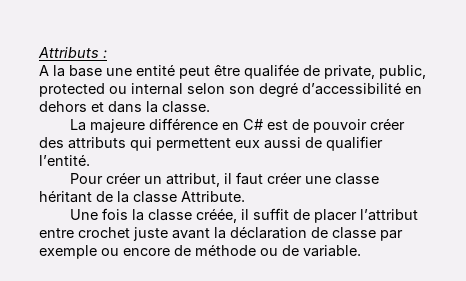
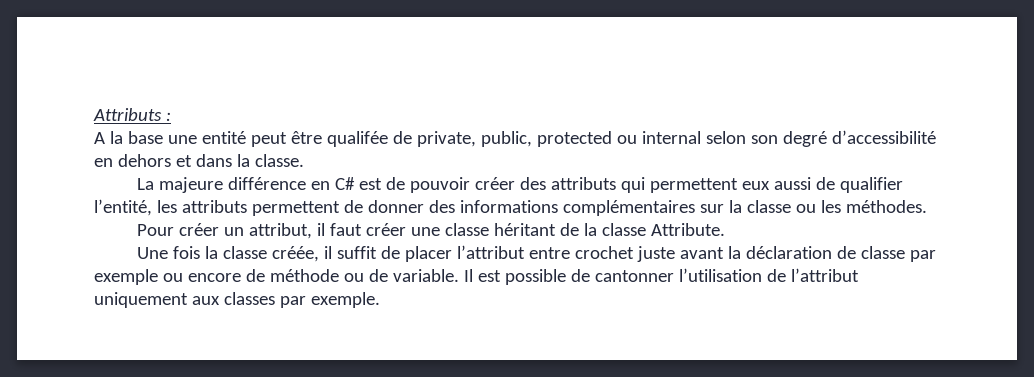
- La majeure différence en C# est de pouvoir créer des attributs qui permettent eux aussi de qualifier l’entité.
+ La majeure différence en C# est de pouvoir créer des attributs qui permettent eux aussi de qualifier l’entité, les attributs permettent de donner des informations complémentaires sur la classe ou les méthodes.
+ Il est possible de cantonner l’utilisation de l’attribut uniquement aux classes par exemple.

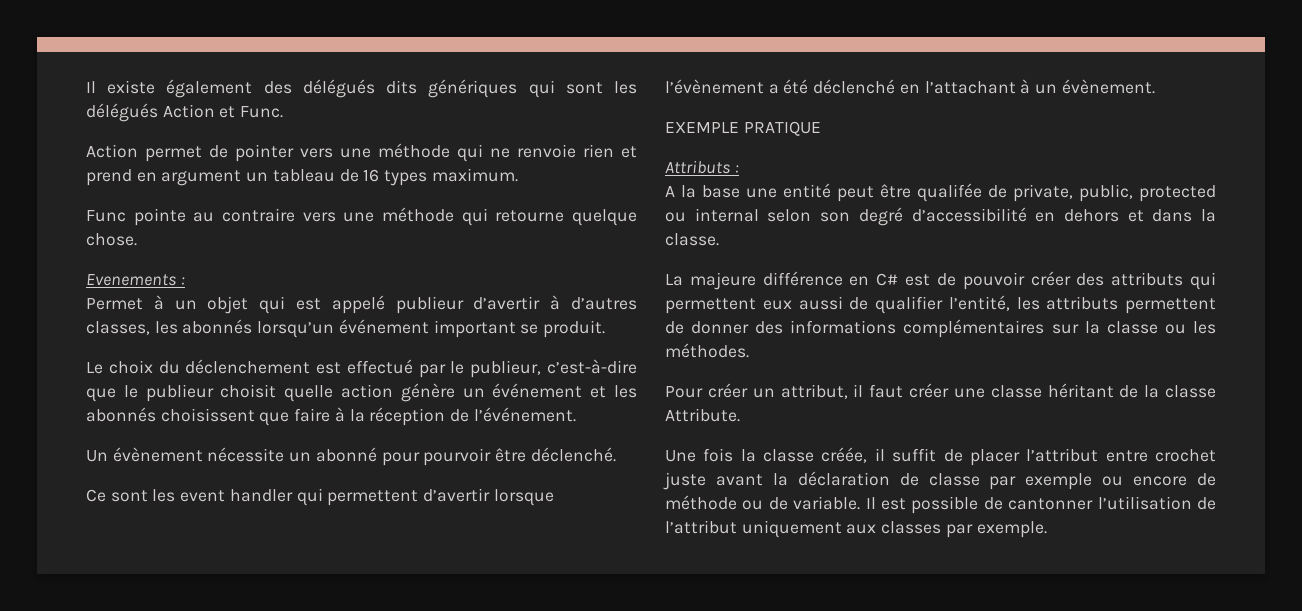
+ Il existe également des délégués dits génériques qui sont les délégués Action et Func.
+ Action permet de pointer vers une méthode qui ne renvoie rien et prend en argument un tableau de 16 types maximum.
+ Func pointe au contraire vers une méthode qui retourne quelque chose.
+ Evenements :
+ Permet à un objet qui est appelé publieur d’avertir à d’autres classes, les abonnés lorsqu’un événement important se produit.
+ Le choix du déclenchement est effectué par le publieur, c’est-à-dire que le publieur choisit quelle action génère un événement et les abonnés choisissent que faire à la réception de l’événement.
+ Un évènement nécessite un abonné pour pourvoir être déclenché.
+ Ce sont les event handler qui permettent d’avertir lorsque l’évènement a été déclenché en l’attachant à un évènement.
+ EXEMPLE PRATIQUE

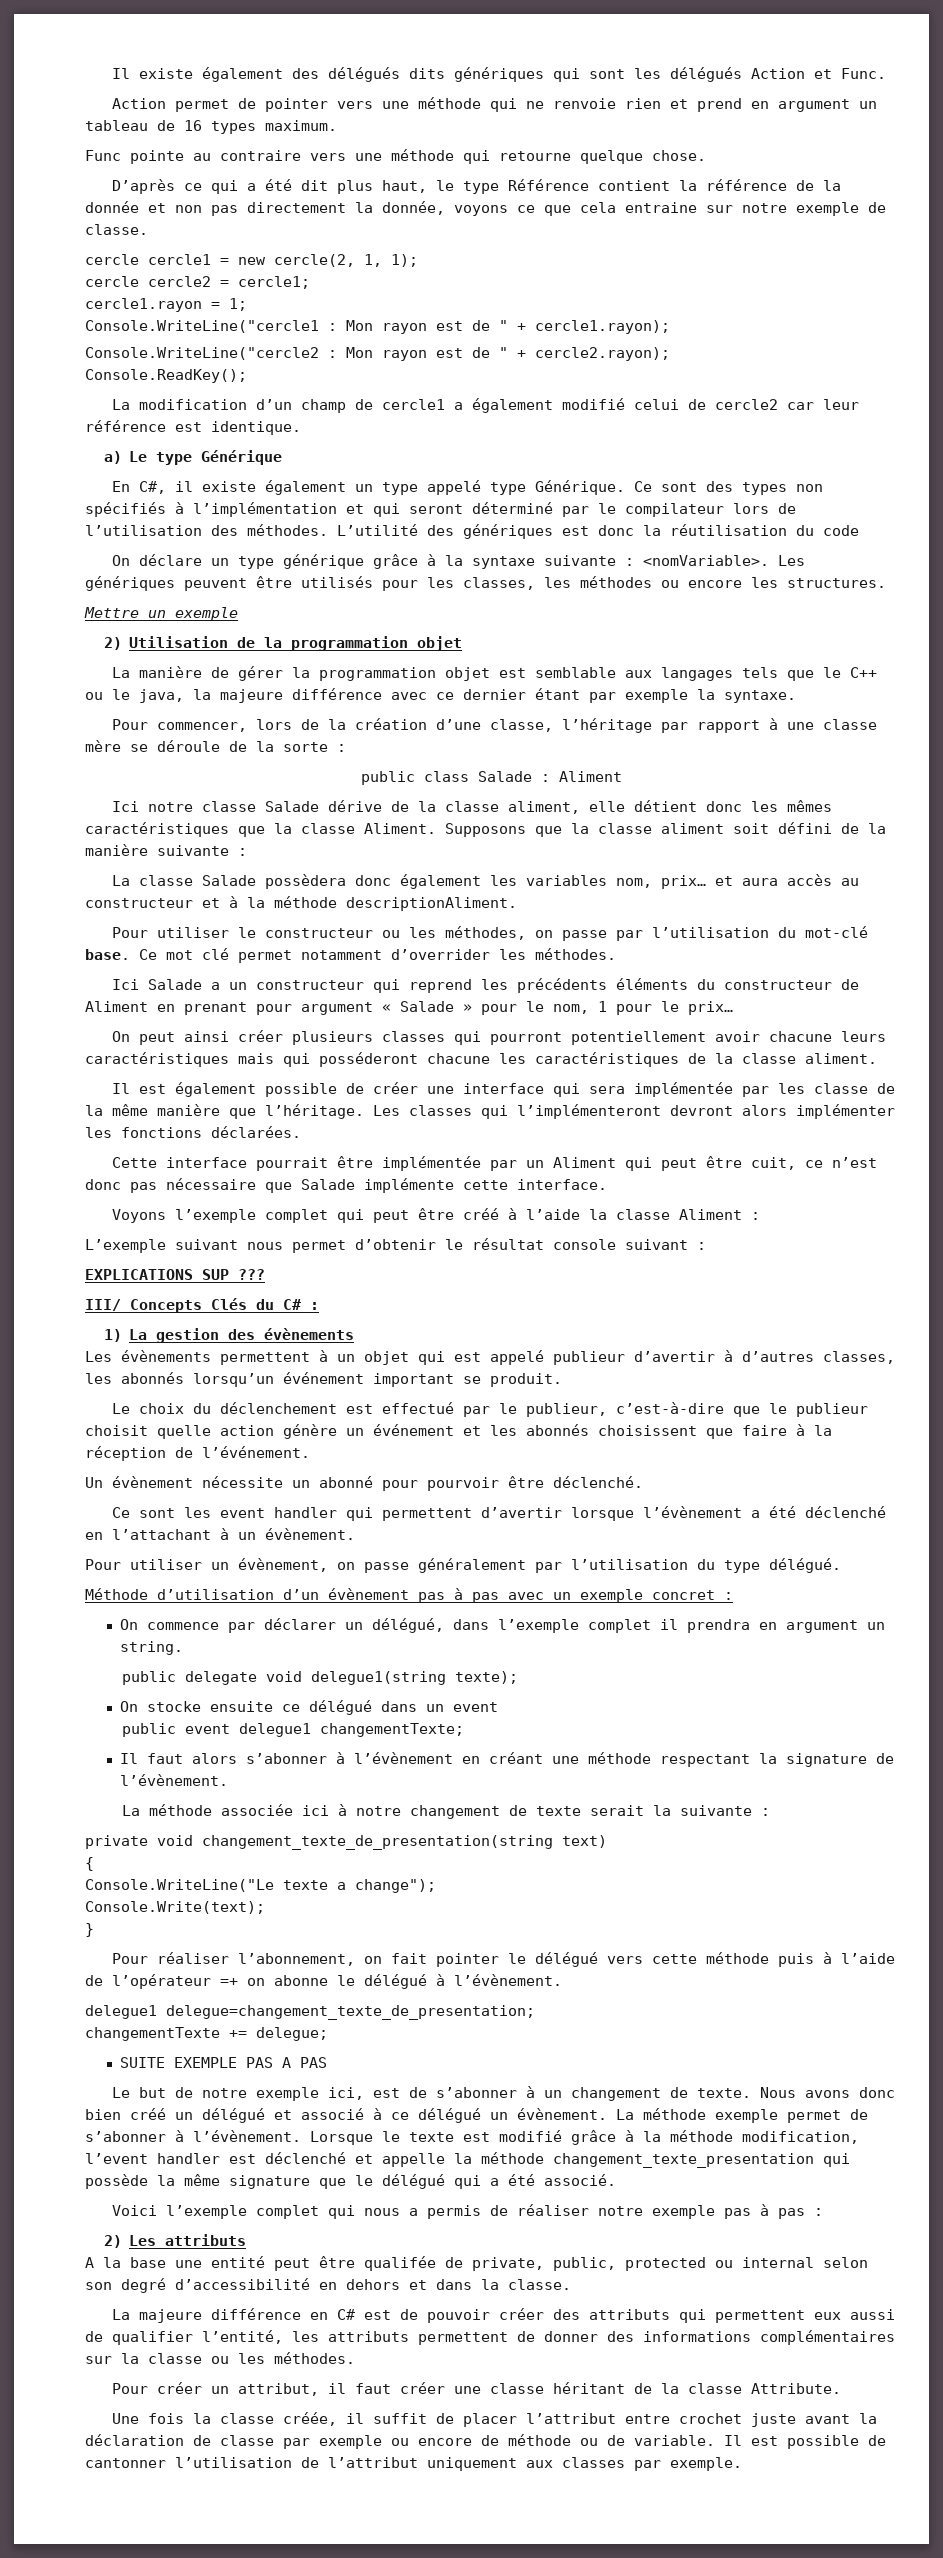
- Evenements :
- Permet à un objet qui est appelé publieur d’avertir à d’autres classes, les abonnés lorsqu’un événement important se produit.
+ D’après ce qui a été dit plus haut, le type Référence contient la référence de la donnée et non pas directement la donnée, voyons ce que cela entraine sur notre exemple de classe.
+ cercle cercle1 = new cercle(2, 1, 1);
+ cercle cercle2 = cercle1;
+ cercle1.rayon = 1;
+ Console.WriteLine("cercle1 : Mon rayon est de " + cercle1.rayon);
+ Console.WriteLine("cercle2 : Mon rayon est de " + cercle2.rayon);
+ Console.ReadKey();
+ La modification d’un champ de cercle1 a également modifié celui de cercle2 car leur référence est identique.
+ a) Le type Générique
+ En C#, il existe également un type appelé type Générique. Ce sont des types non spécifiés à l’implémentation et qui seront déterminé par le compilateur lors de l’utilisation des méthodes. L’utilité des génériques est donc la réutilisation du code
+ On déclare un type générique grâce à la syntaxe suivante : <nomVariable>. Les génériques peuvent être utilisés pour les classes, les méthodes ou encore les structures.
+ Mettre un exemple
+ 2) Utilisation de la programmation objet
+ La manière de gérer la programmation objet est semblable aux langages tels que le C++ ou le java, la majeure différence avec ce dernier étant par exemple la syntaxe.
+ Pour commencer, lors de la création d’une classe, l’héritage par rapport à une classe mère se déroule de la sorte :
+ public class Salade : Aliment
+ Ici notre classe Salade dérive de la classe aliment, elle détient donc les mêmes caractéristiques que la classe Aliment. Supposons que la classe aliment soit défini de la manière suivante :
+ La classe Salade possèdera donc également les variables nom, prix… et aura accès au constructeur et à la méthode descriptionAliment.
+ Pour utiliser le constructeur ou les méthodes, on passe par l’utilisation du mot-clé base. Ce mot clé permet notamment d’overrider les méthodes.
+ Ici Salade a un constructeur qui reprend les précédents éléments du constructeur de Aliment en prenant pour argument « Salade » pour le nom, 1 pour le prix…
+ On peut ainsi créer plusieurs classes qui pourront potentiellement avoir chacune leurs caractéristiques mais qui posséderont chacune les caractéristiques de la classe aliment.
+ Il est également possible de créer une interface qui sera implémentée par les classe de la même manière que l’héritage. Les classes qui l’implémenteront devront alors implémenter les fonctions déclarées.
+ Cette interface pourrait être implémentée par un Aliment qui peut être cuit, ce n’est donc pas nécessaire que Salade implémente cette interface.
+ Voyons l’exemple complet qui peut être créé à l’aide la classe Aliment :
+ L’exemple suivant nous permet d’obtenir le résultat console suivant :
+ EXPLICATIONS SUP ???
+ III/ Concepts Clés du C# :
+ 1) La gestion des évènements
+ Les évènements permettent à un objet qui est appelé publieur d’avertir à d’autres classes, les abonnés lorsqu’un événement important se produit.
- EXEMPLE PRATIQUE
- Attributs :
+ Pour utiliser un évènement, on passe généralement par l’utilisation du type délégué.
+ Méthode d’utilisation d’un évènement pas à pas avec un exemple concret :
+ On commence par déclarer un délégué, dans l’exemple complet il prendra en argument un string.
+ public delegate void delegue1(string texte);
+ On stocke ensuite ce délégué dans un event
+ public event delegue1 changementTexte;
+ Il faut alors s’abonner à l’évènement en créant une méthode respectant la signature de l’évènement.
+ La méthode associée ici à notre changement de texte serait la suivante :
+ private void changement_texte_de_presentation(string text)
+ {
+ Console.WriteLine("Le texte a change");
+ Console.Write(text);
+ }
+ Pour réaliser l’abonnement, on fait pointer le délégué vers cette méthode puis à l’aide de l’opérateur =+ on abonne le délégué à l’évènement.
+ delegue1 delegue=changement_texte_de_presentation;
+ changementTexte += delegue;
+ SUITE EXEMPLE PAS A PAS
+ Le but de notre exemple ici, est de s’abonner à un changement de texte. Nous avons donc bien créé un délégué et associé à ce délégué un évènement. La méthode exemple permet de s’abonner à l’évènement. Lorsque le texte est modifié grâce à la méthode modification, l’event handler est déclenché et appelle la méthode changement_texte_presentation qui possède la même signature que le délégué qui a été associé.
+ Voici l’exemple complet qui nous a permis de réaliser notre exemple pas à pas :
+ 2) Les attributs

